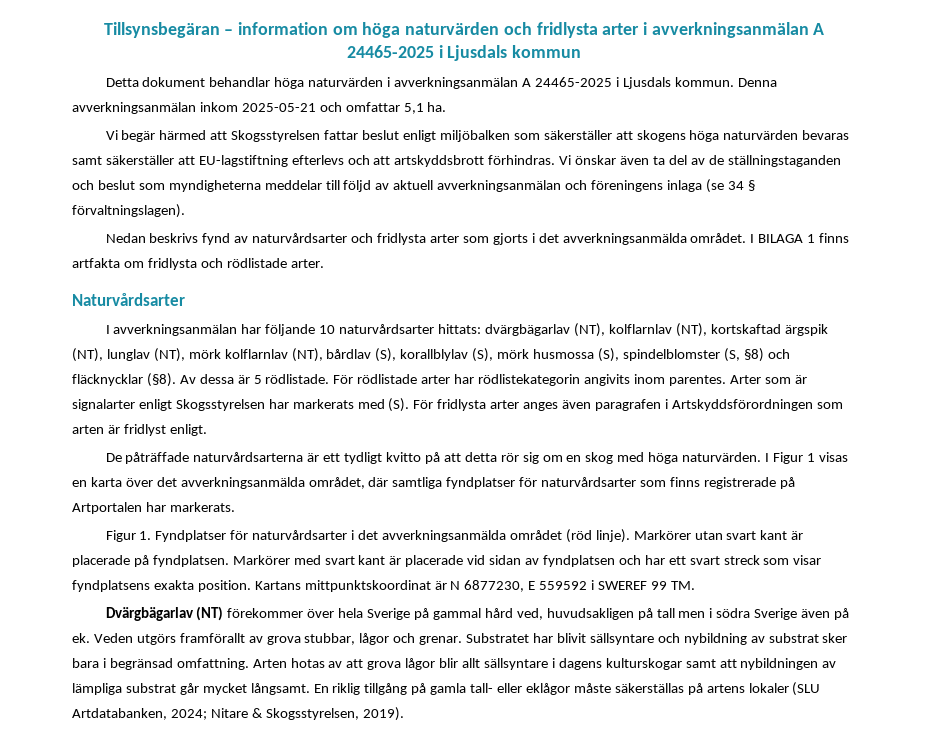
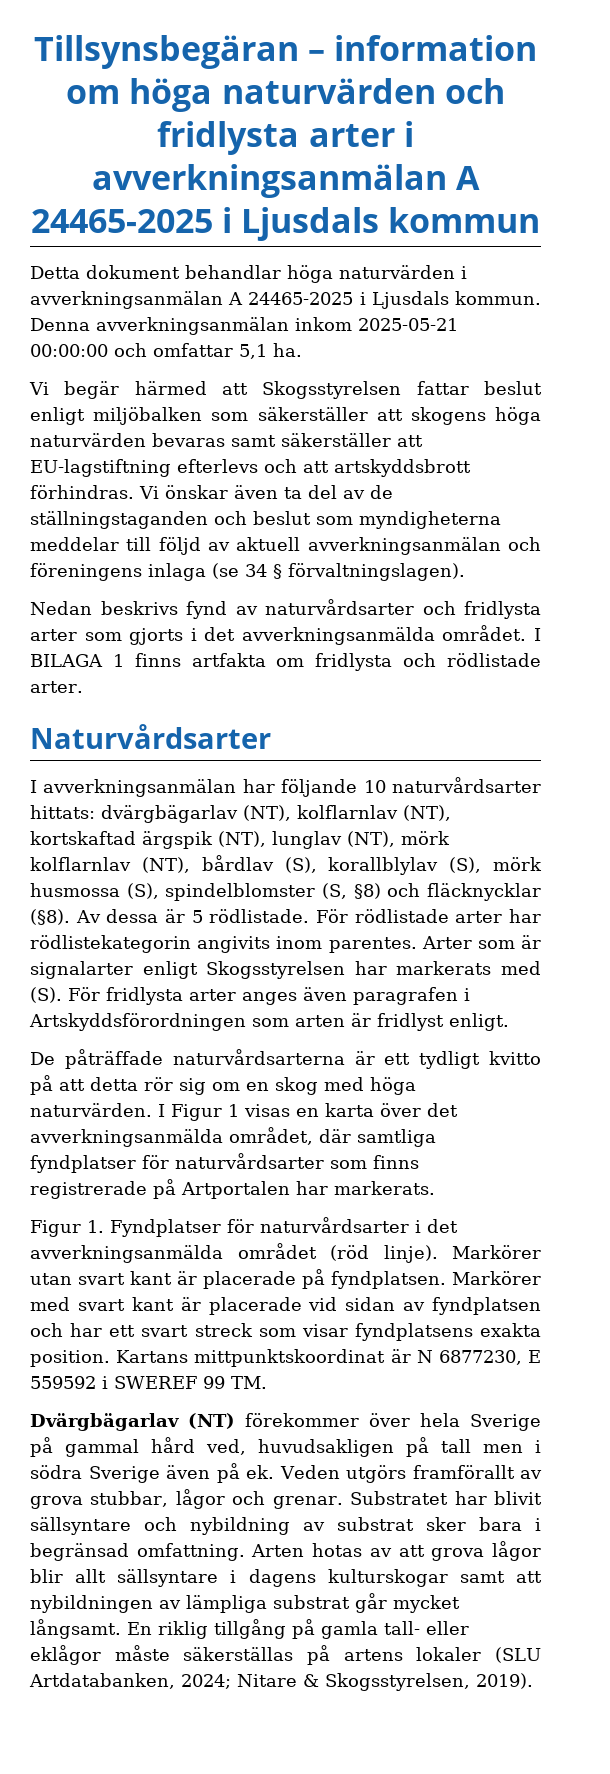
- Denna avverkningsanmälan inkom 2025-05-21 och omfattar 5,1 ha.
+ Denna avverkningsanmälan inkom 2025-05-21 00:00:00 och omfattar 5,1 ha.

